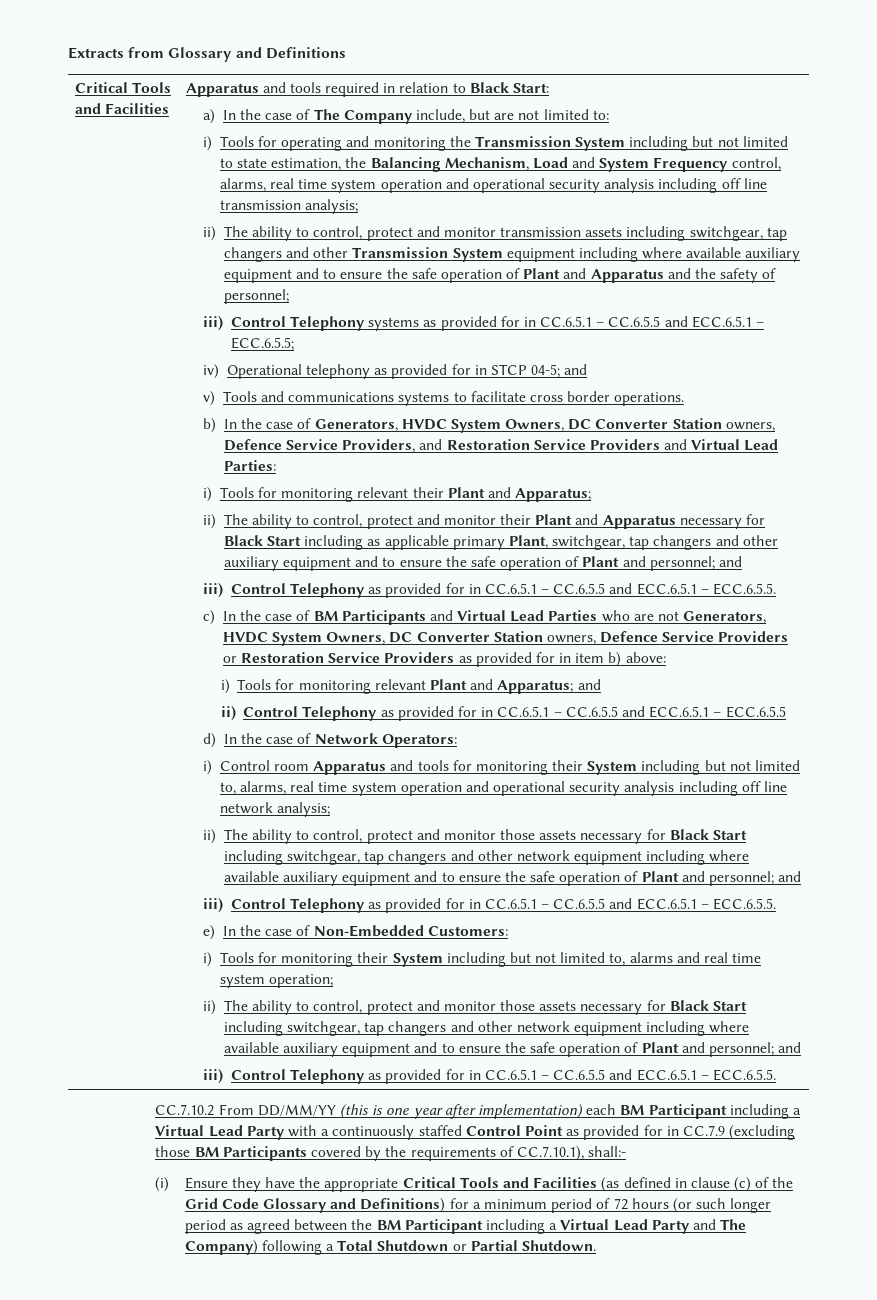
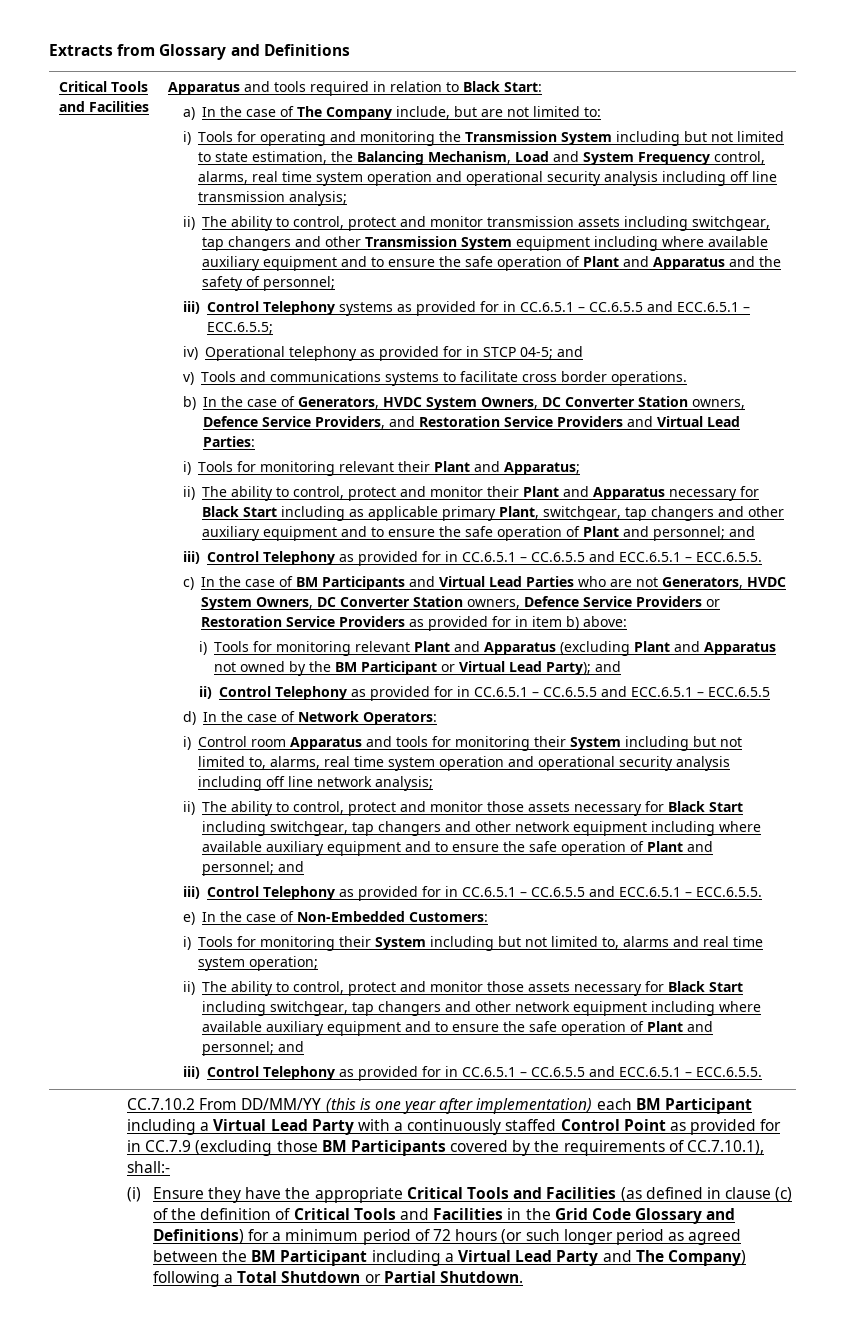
- i) Tools for monitoring relevant Plant and Apparatus; and
+ i) Tools for monitoring relevant Plant and Apparatus (excluding Plant and Apparatus not owned by the BM Participant or Virtual Lead Party); and
- (i) Ensure they have the appropriate Critical Tools and Facilities (as defined in clause (c) of the Grid Code Glossary and Definitions) for a minimum period of 72 hours (or such longer period as agreed between the BM Participant including a Virtual Lead Party and The Company) following a Total Shutdown or Partial Shutdown.
+ (i) Ensure they have the appropriate Critical Tools and Facilities (as defined in clause (c) of the definition of Critical Tools and Facilities in the Grid Code Glossary and Definitions) for a minimum period of 72 hours (or such longer period as agreed between the BM Participant including a Virtual Lead Party and The Company) following a Total Shutdown or Partial Shutdown.

